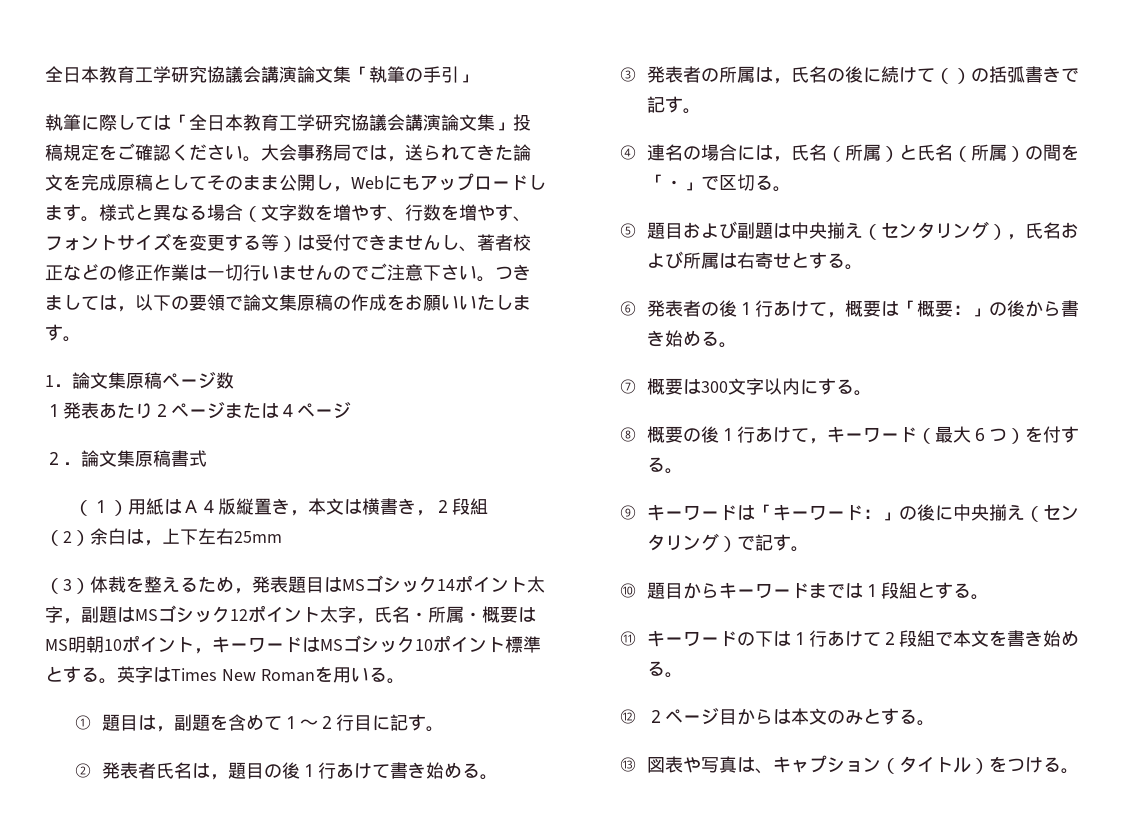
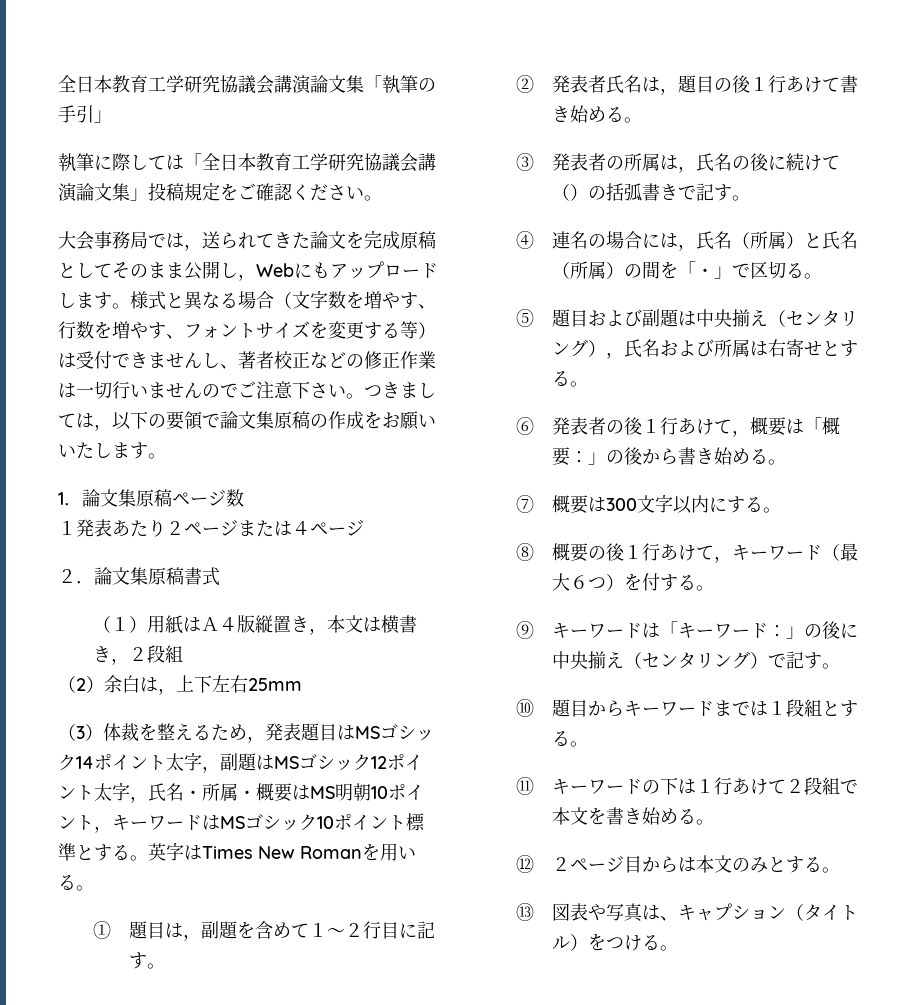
- 執筆に際しては「全日本教育工学研究協議会講演論文集」投稿規定をご確認ください。大会事務局では，送られてきた論文を完成原稿としてそのまま公開し，Webにもアップロードします。
+ 執筆に際しては「全日本教育工学研究協議会講演論文集」投稿規定をご確認ください。
+ 大会事務局では，送られてきた論文を完成原稿としてそのまま公開し，Webにもアップロードします。

